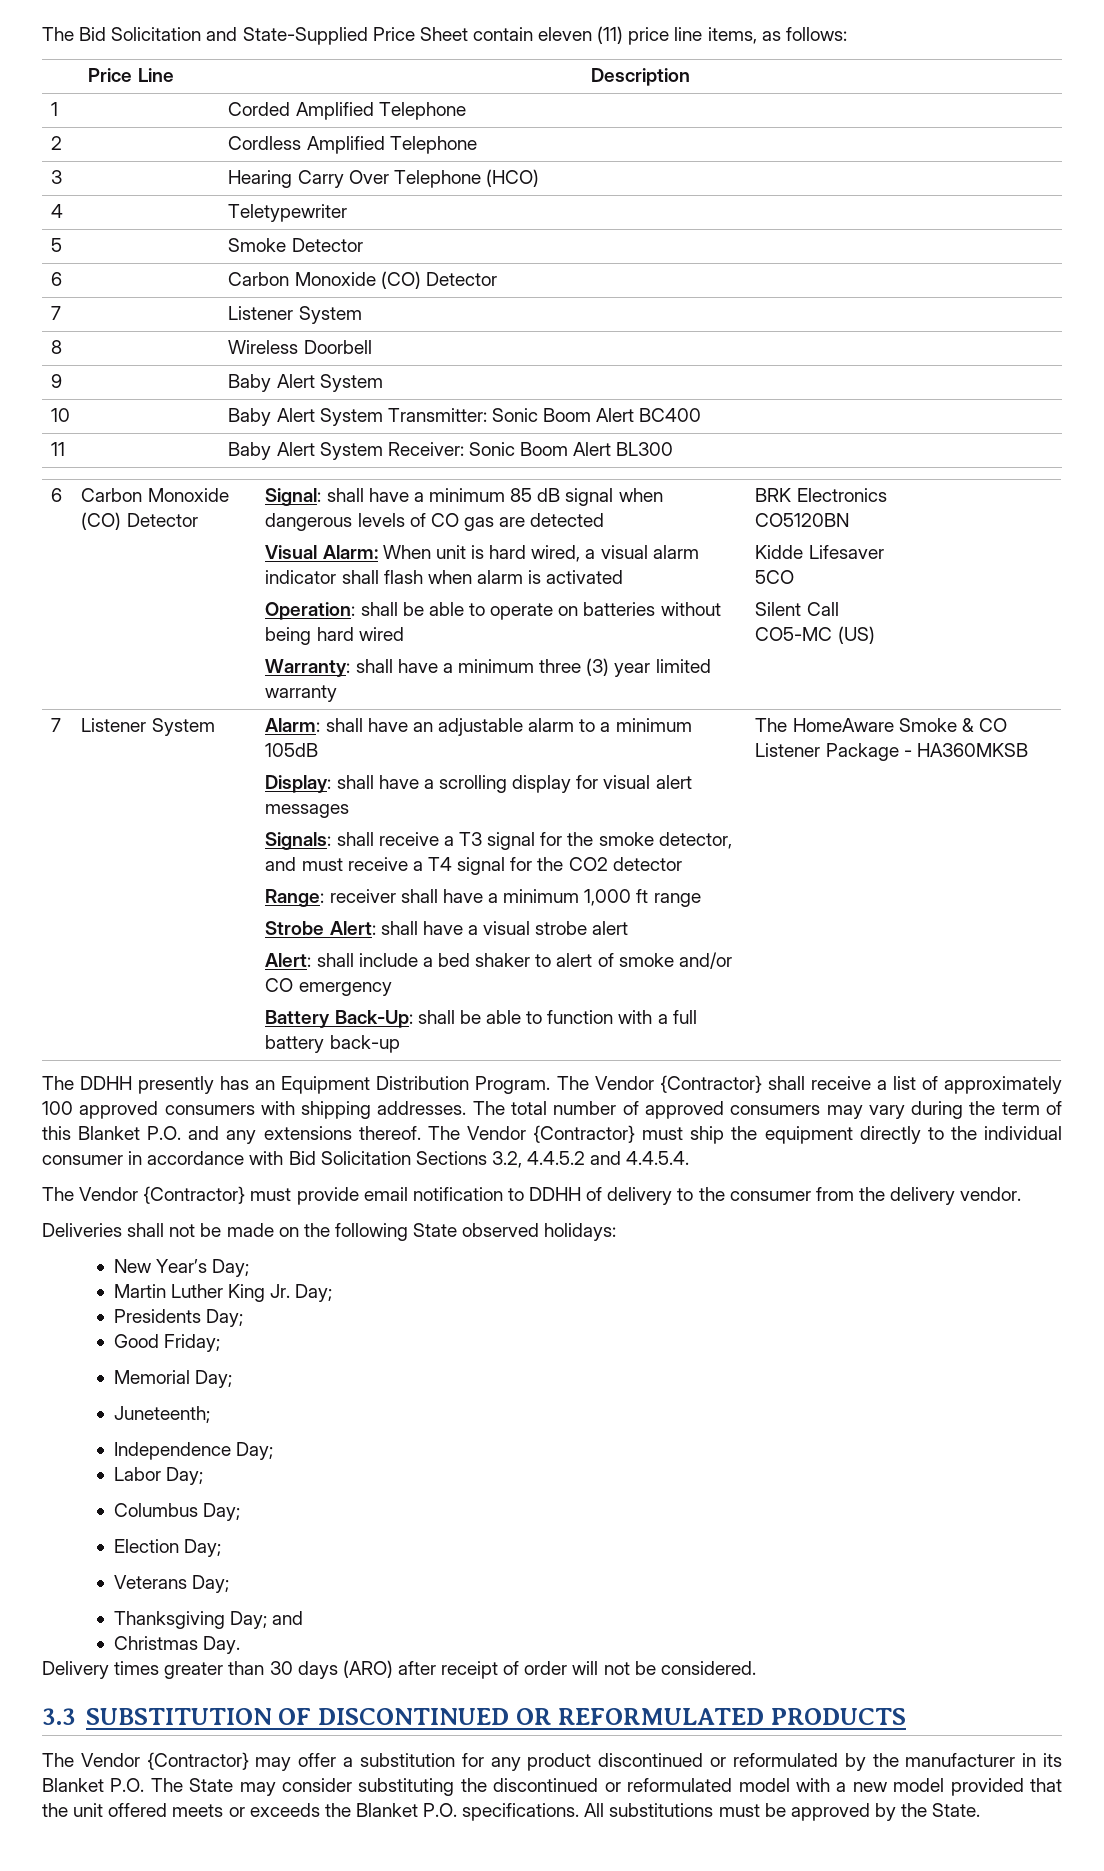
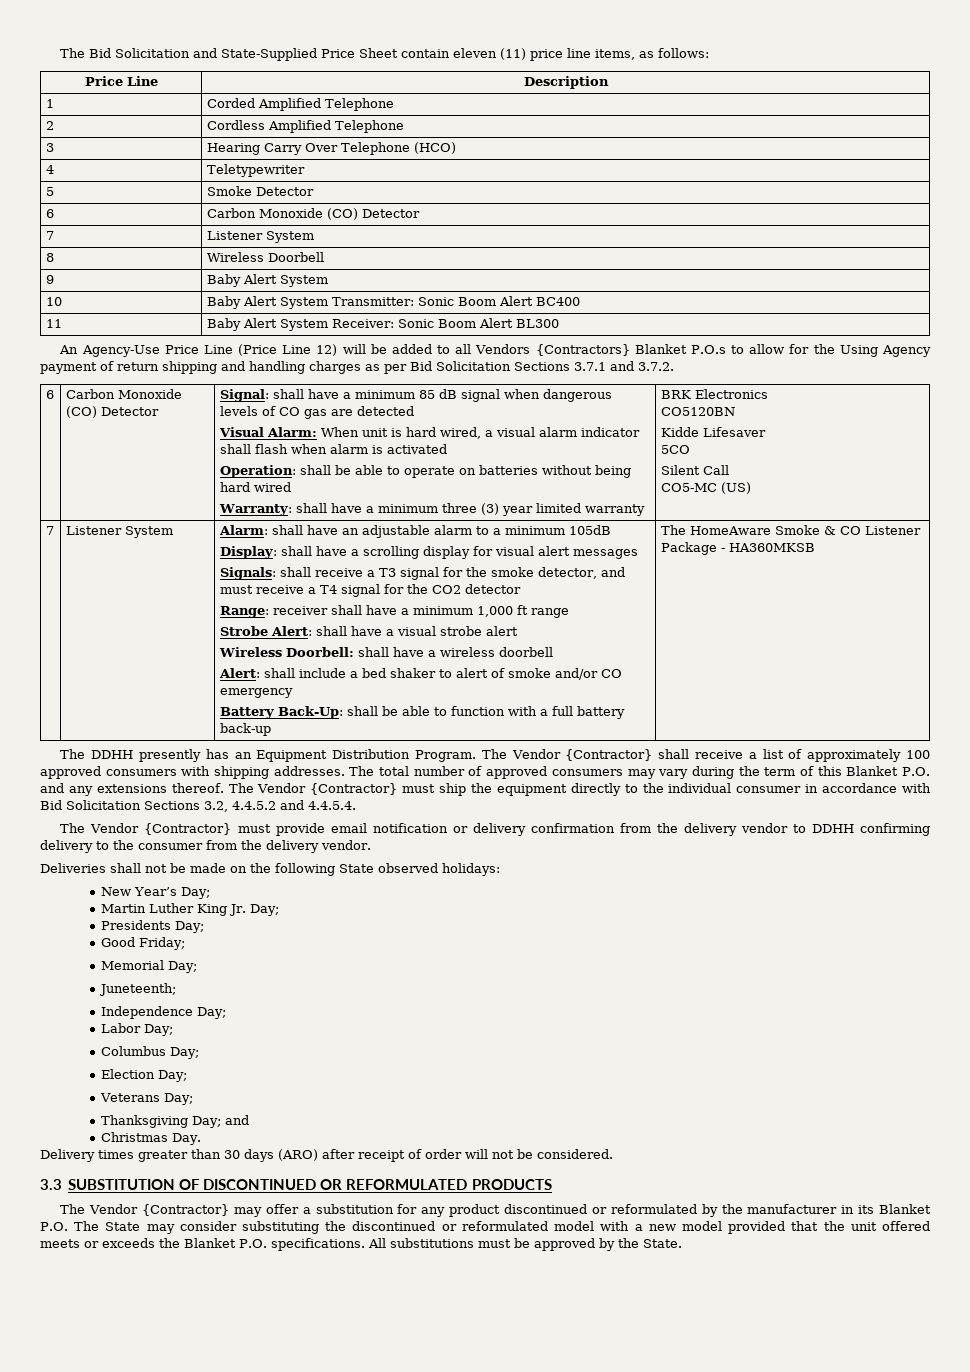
+ An Agency-Use Price Line (Price Line 12) will be added to all Vendors {Contractors} Blanket P.O.s to allow for the Using Agency payment of return shipping and handling charges as per Bid Solicitation Sections 3.7.1 and 3.7.2.
+ Wireless Doorbell: shall have a wireless doorbell
- The Vendor {Contractor} must provide email notification to DDHH of delivery to the consumer from the delivery vendor.
+ The Vendor {Contractor} must provide email notification or delivery confirmation from the delivery vendor to DDHH confirming delivery to the consumer from the delivery vendor.

